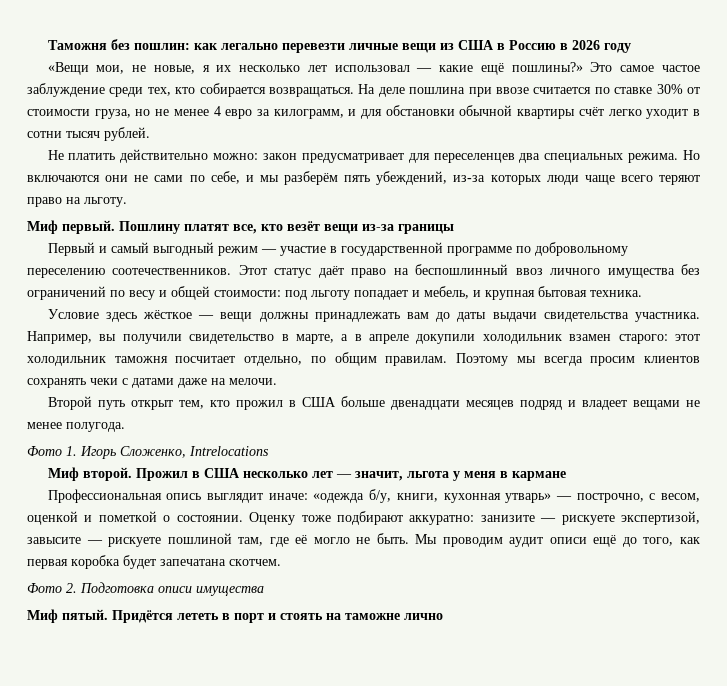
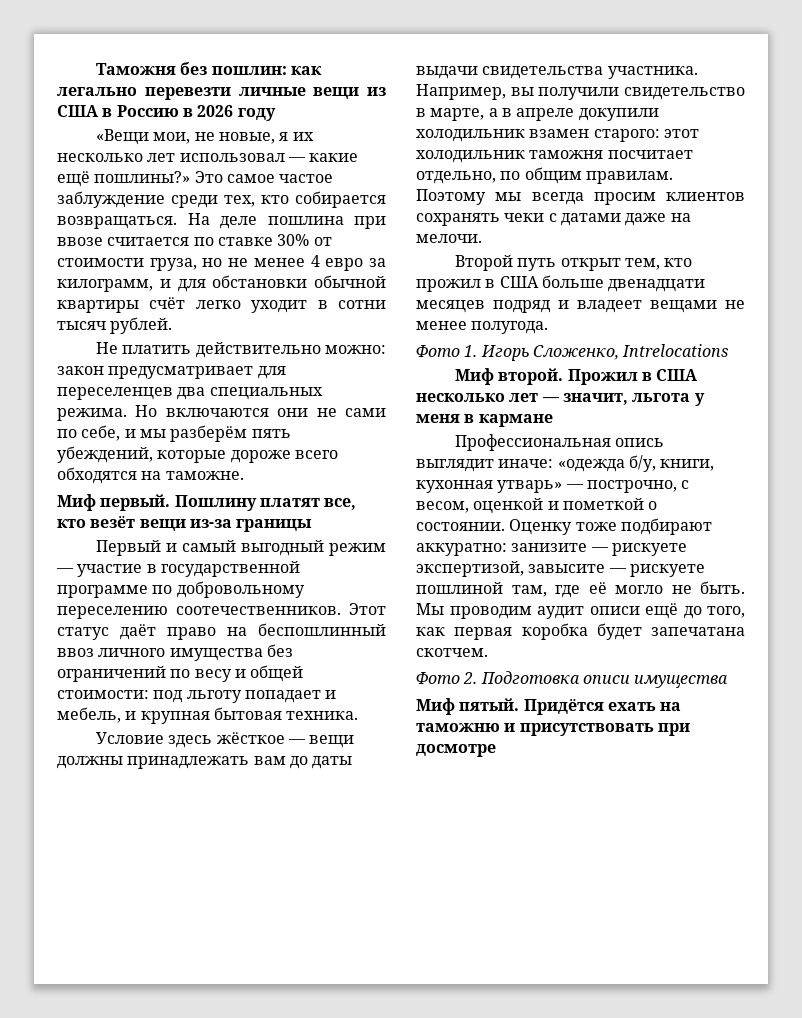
- Но включаются они не сами по себе, и мы разберём пять убеждений, из-за которых люди чаще всего теряют право на льготу.
+ Но включаются они не сами по себе, и мы разберём пять убеждений, которые дороже всего обходятся на таможне.
- Придётся лететь в порт и стоять на таможне лично
+ Придётся ехать на таможню и присутствовать при досмотре

